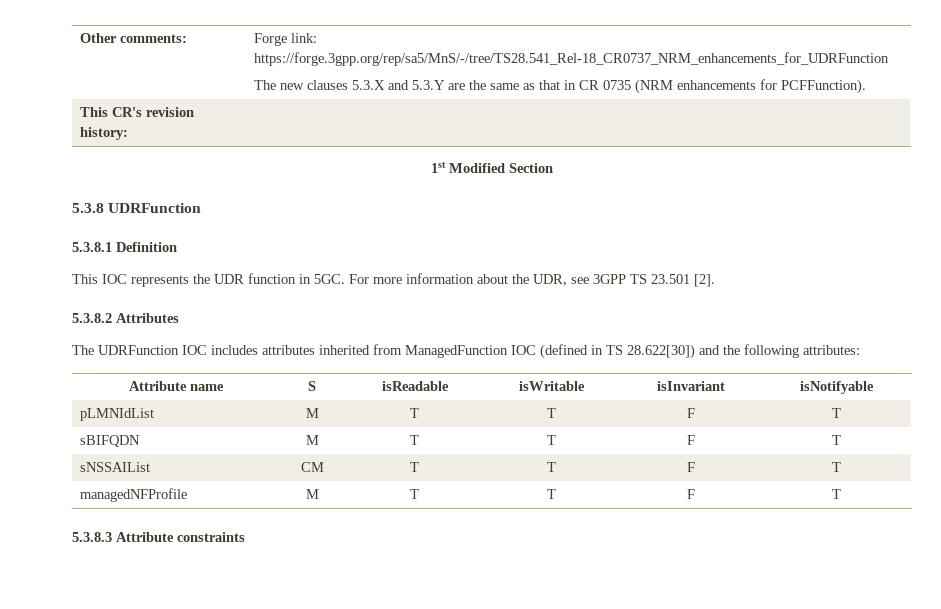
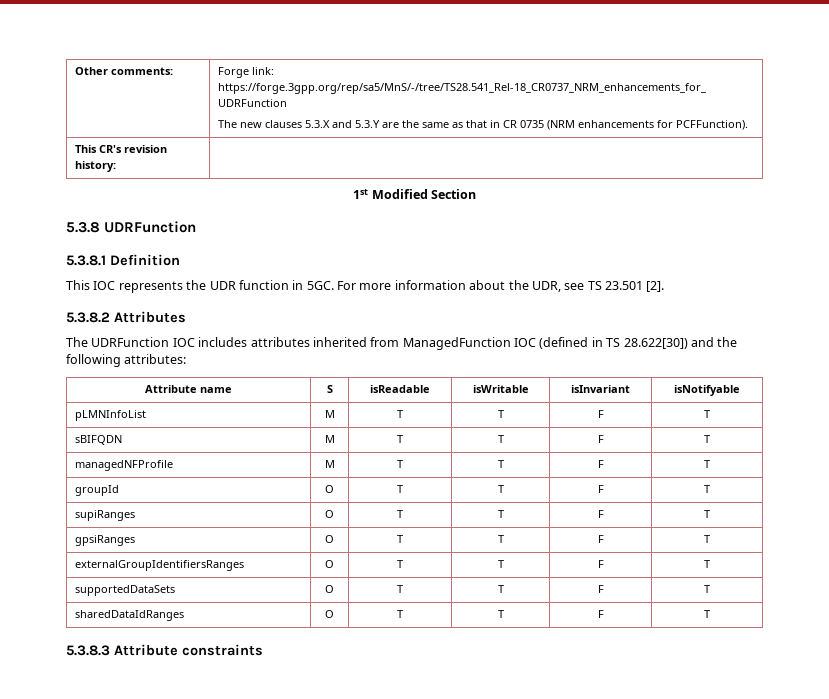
- For more information about the UDR, see 3GPP TS 23.501 [2].
+ For more information about the UDR, see TS 23.501 [2].
- pLMNIdList | M | T | T | F | T
+ pLMNInfoList | M | T | T | F | T
- sNSSAIList | CM | T | T | F | T
  managedNFProfile | M | T | T | F | T
+ groupId | O | T | T | F | T
+ supiRanges | O | T | T | F | T
+ gpsiRanges | O | T | T | F | T
+ externalGroupIdentifiersRanges | O | T | T | F | T
+ supportedDataSets | O | T | T | F | T
+ sharedDataIdRanges | O | T | T | F | T

